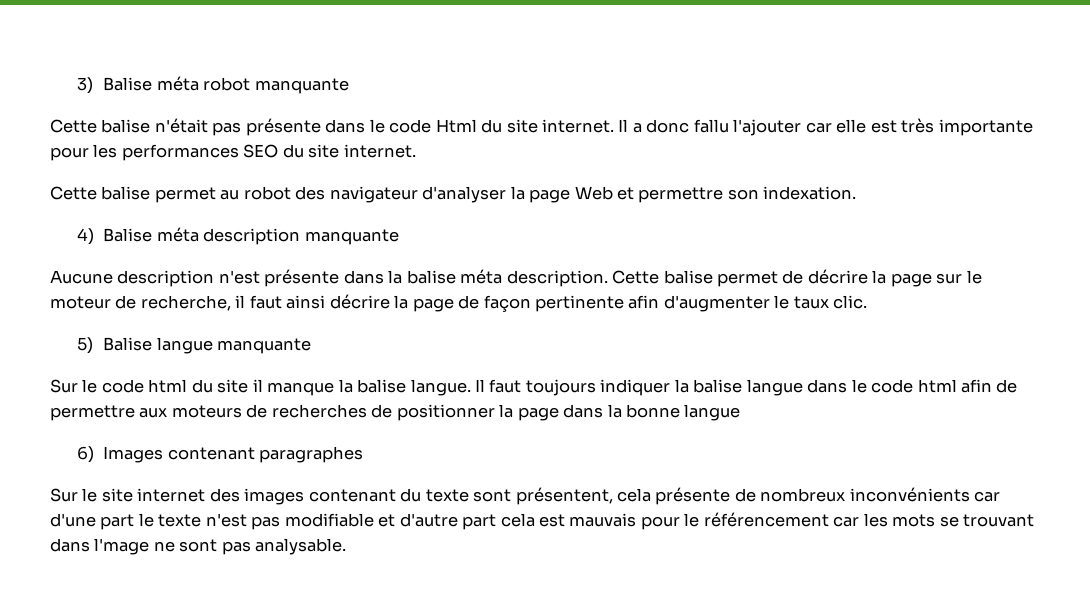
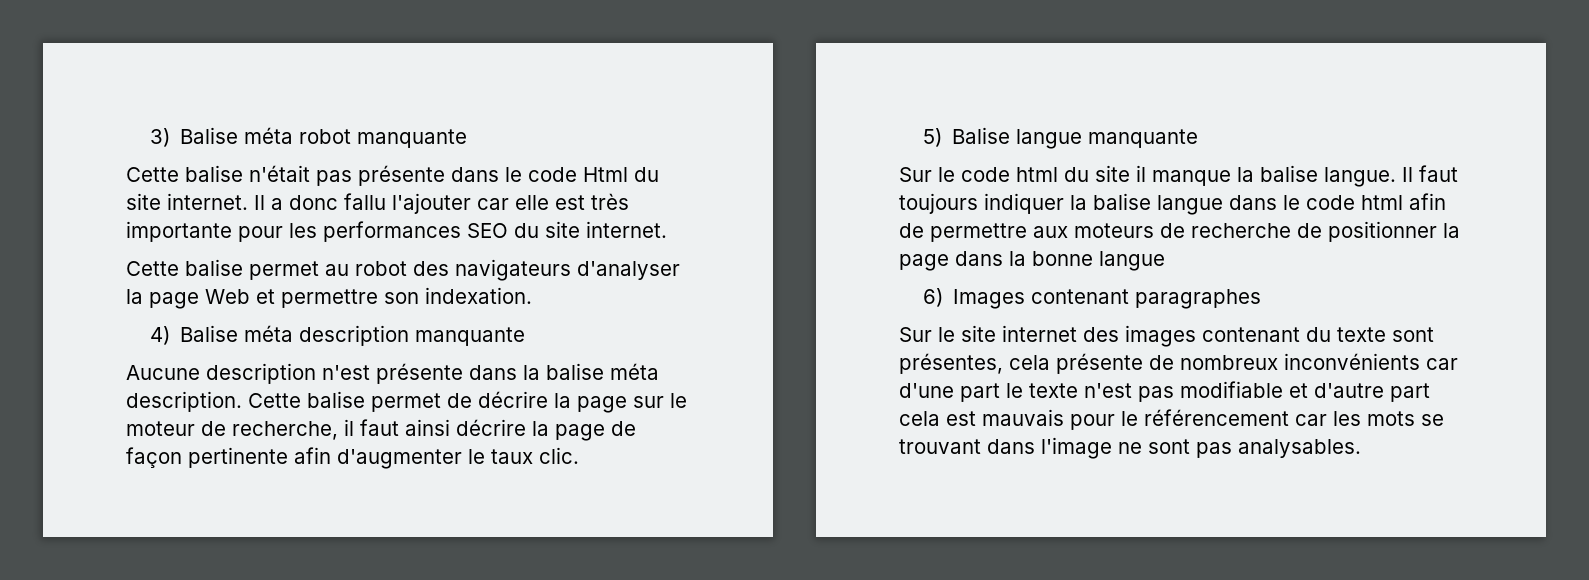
- Cette balise permet au robot des navigateur d'analyser la page Web et permettre son indexation.
+ Cette balise permet au robot des navigateurs d'analyser la page Web et permettre son indexation.
- Il faut toujours indiquer la balise langue dans le code html afin de permettre aux moteurs de recherches de positionner la page dans la bonne langue
+ Il faut toujours indiquer la balise langue dans le code html afin de permettre aux moteurs de recherche de positionner la page dans la bonne langue
- Sur le site internet des images contenant du texte sont présentent, cela présente de nombreux inconvénients car d'une part le texte n'est pas modifiable et d'autre part cela est mauvais pour le référencement car les mots se trouvant dans l'mage ne sont pas analysable.
+ Sur le site internet des images contenant du texte sont présentes, cela présente de nombreux inconvénients car d'une part le texte n'est pas modifiable et d'autre part cela est mauvais pour le référencement car les mots se trouvant dans l'image ne sont pas analysables.

